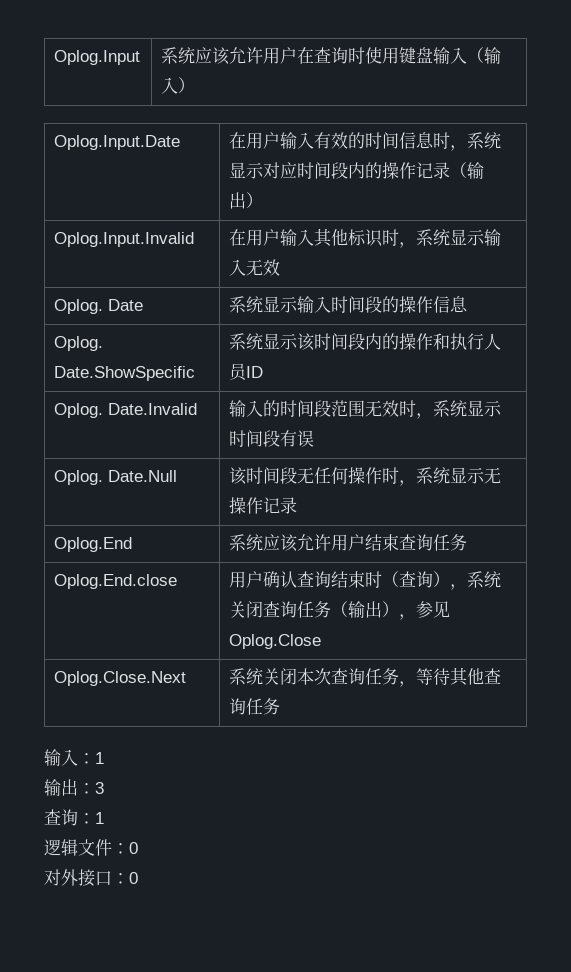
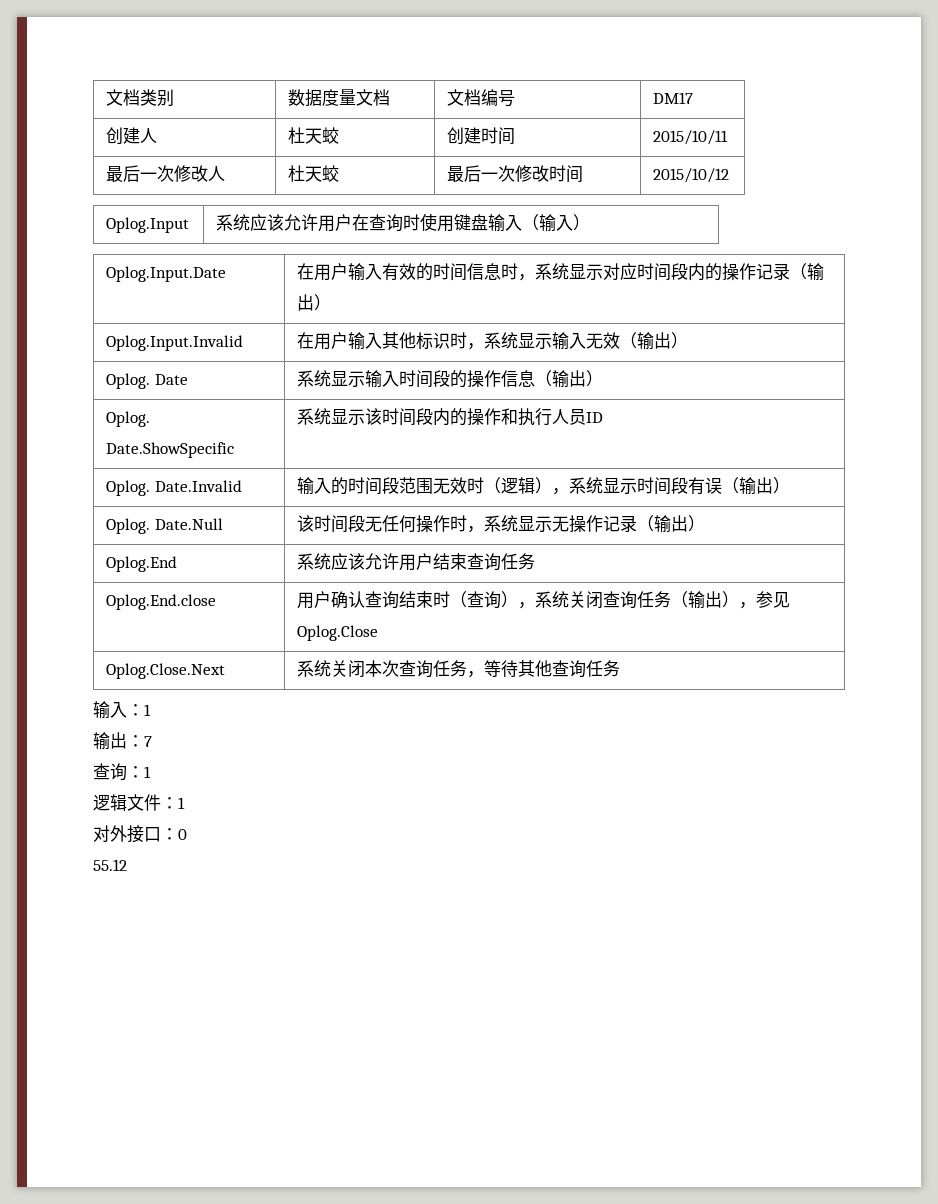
+ 文档类别 | 数据度量文档 | 文档编号 | DM17
+ 创建人 | 杜天蛟 | 创建时间 | 2015/10/11
+ 最后一次修改人 | 杜天蛟 | 最后一次修改时间 | 2015/10/12
- Oplog.Input.Invalid | 在用户输入其他标识时，系统显示输入无效
+ Oplog.Input.Invalid | 在用户输入其他标识时，系统显示输入无效（输出）
- Oplog. Date | 系统显示输入时间段的操作信息
+ Oplog. Date | 系统显示输入时间段的操作信息（输出）
- Oplog. Date.Invalid | 输入的时间段范围无效时，系统显示时间段有误
+ Oplog. Date.Invalid | 输入的时间段范围无效时（逻辑），系统显示时间段有误（输出）
- Oplog. Date.Null | 该时间段无任何操作时，系统显示无操作记录
+ Oplog. Date.Null | 该时间段无任何操作时，系统显示无操作记录（输出）
- 输出：3
+ 输出：7
- 逻辑文件：0
+ 逻辑文件：1
+ 55.12

